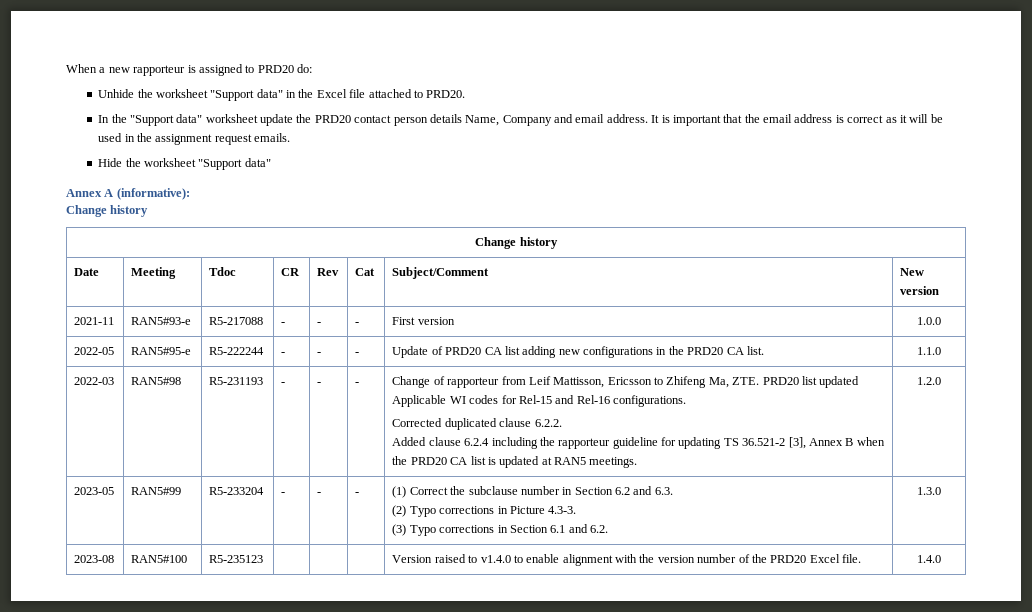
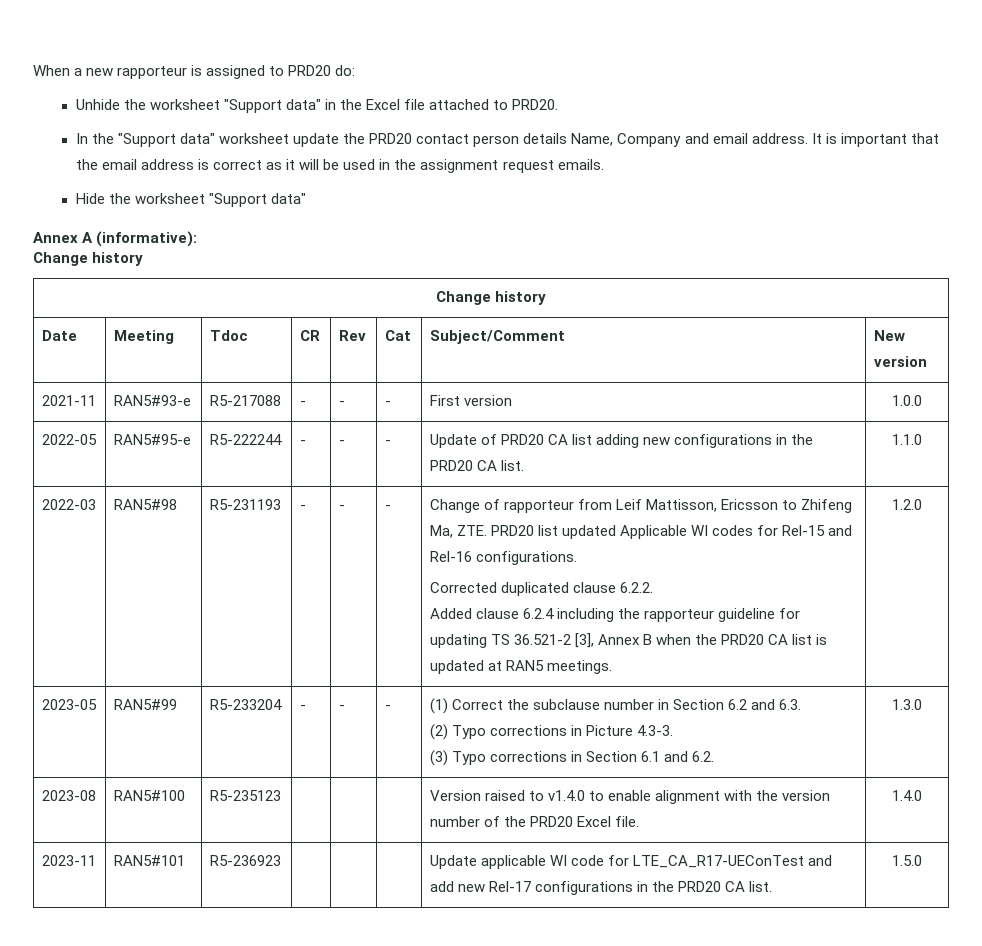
+ 2023-11 | RAN5#101 | R5-236923 | | | | Update applicable WI code for LTE_CA_R17-UEConTest and add new Rel-17 configurations in the PRD20 CA list. | 1.5.0

